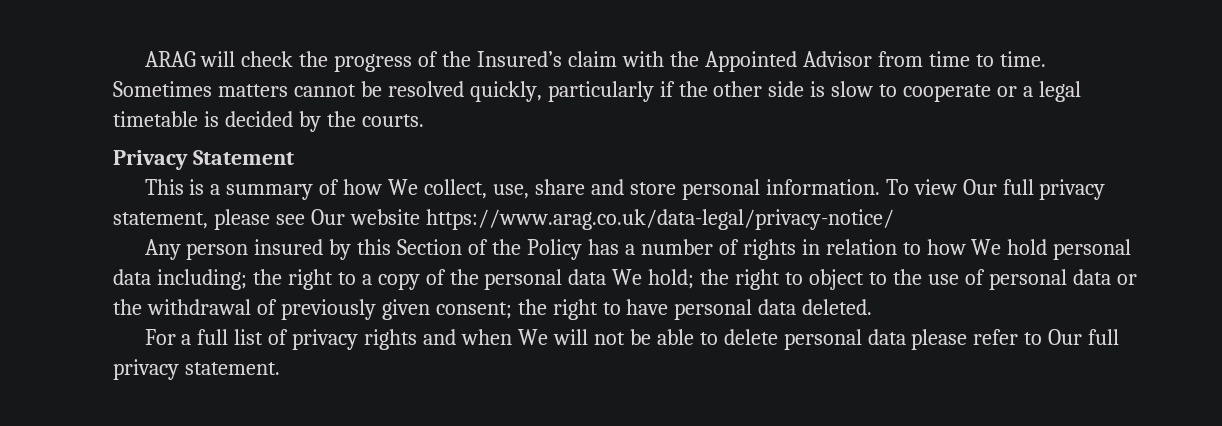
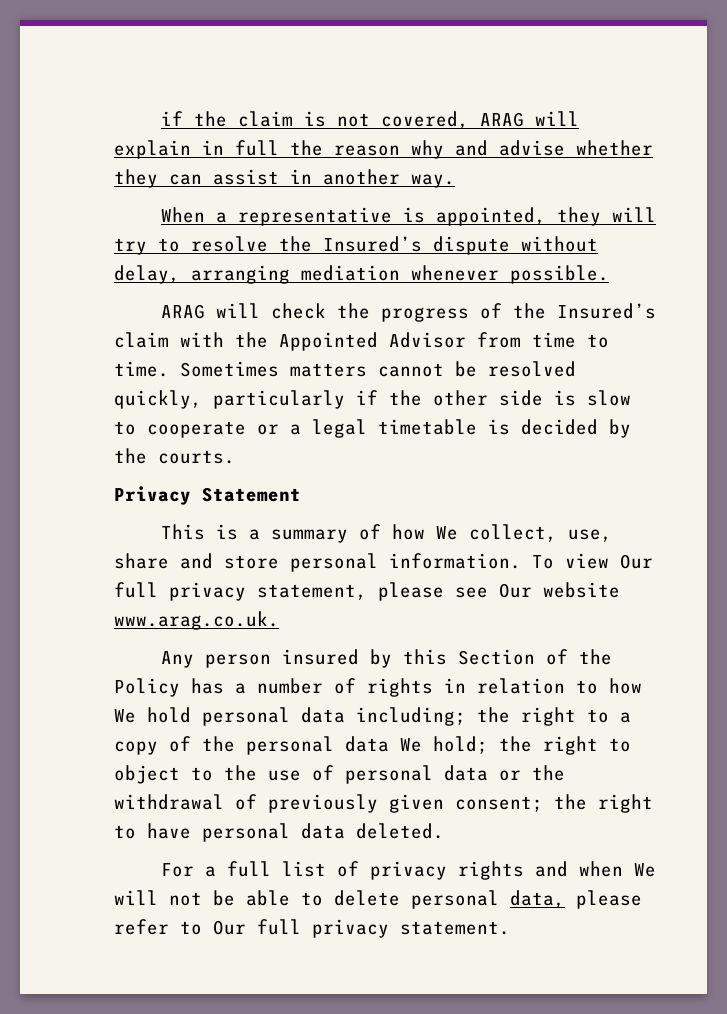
+ if the claim is not covered, ARAG will explain in full the reason why and advise whether they can assist in another way.
+ When a representative is appointed, they will try to resolve the Insured’s dispute without delay, arranging mediation whenever possible.
- To view Our full privacy statement, please see Our website https://www.arag.co.uk/data-legal/privacy-notice/
+ To view Our full privacy statement, please see Our website www.arag.co.uk.
- For a full list of privacy rights and when We will not be able to delete personal data please refer to Our full privacy statement.
+ For a full list of privacy rights and when We will not be able to delete personal data, please refer to Our full privacy statement.

